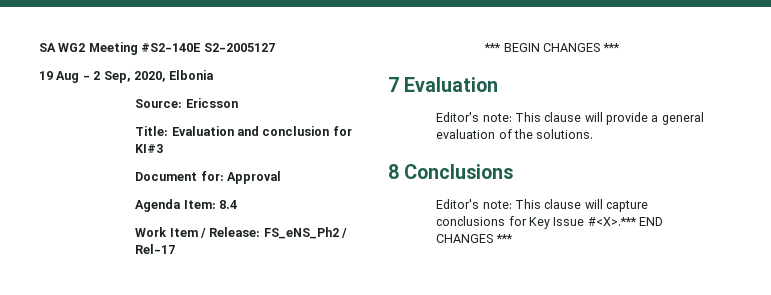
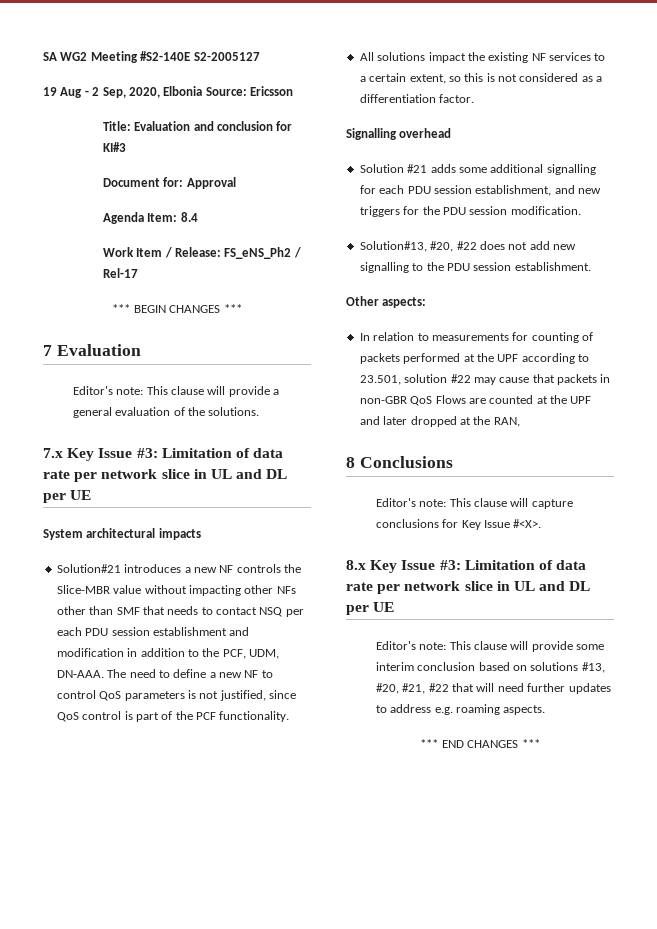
- 19 Aug - 2 Sep, 2020, Elbonia
- Source: Ericsson
+ 19 Aug - 2 Sep, 2020, Elbonia Source: Ericsson
+ 7.x Key Issue #3: Limitation of data rate per network slice in UL and DL per UE
+ System architectural impacts
+ Solution#21 introduces a new NF controls the Slice-MBR value without impacting other NFs other than SMF that needs to contact NSQ per each PDU session establishment and modification in addition to the PCF, UDM, DN-AAA. The need to define a new NF to control QoS parameters is not justified, since QoS control is part of the PCF functionality.
+ All solutions impact the existing NF services to a certain extent, so this is not considered as a differentiation factor.
+ Signalling overhead
+ Solution #21 adds some additional signalling for each PDU session establishment, and new triggers for the PDU session modification.
+ Solution#13, #20, #22 does not add new signalling to the PDU session establishment.
+ Other aspects:
+ In relation to measurements for counting of packets performed at the UPF according to 23.501, solution #22 may cause that packets in non-GBR QoS Flows are counted at the UPF and later dropped at the RAN,
- Editor's note: This clause will capture conclusions for Key Issue #<X>.*** END CHANGES ***
+ Editor's note: This clause will capture conclusions for Key Issue #<X>.
+ 8.x Key Issue #3: Limitation of data rate per network slice in UL and DL per UE
+ Editor's note: This clause will provide some interim conclusion based on solutions #13, #20, #21, #22 that will need further updates to address e.g. roaming aspects.
+ *** END CHANGES ***

